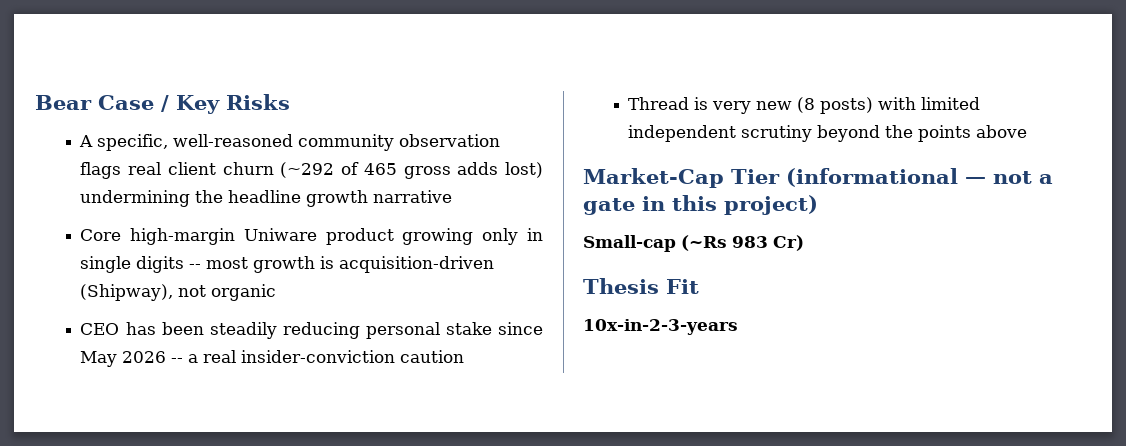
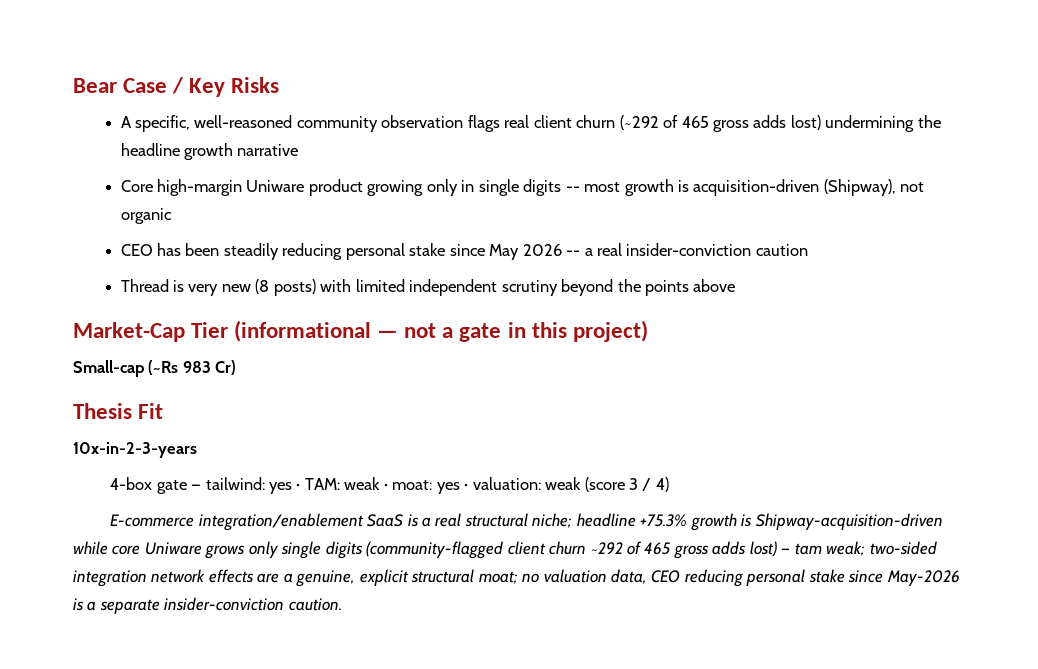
+ 4-box gate — tailwind: yes · TAM: weak · moat: yes · valuation: weak (score 3 / 4)
+ E-commerce integration/enablement SaaS is a real structural niche; headline +75.3% growth is Shipway-acquisition-driven while core Uniware grows only single digits (community-flagged client churn ~292 of 465 gross adds lost) — tam weak; two-sided integration network effects are a genuine, explicit structural moat; no valuation data, CEO reducing personal stake since May-2026 is a separate insider-conviction caution.

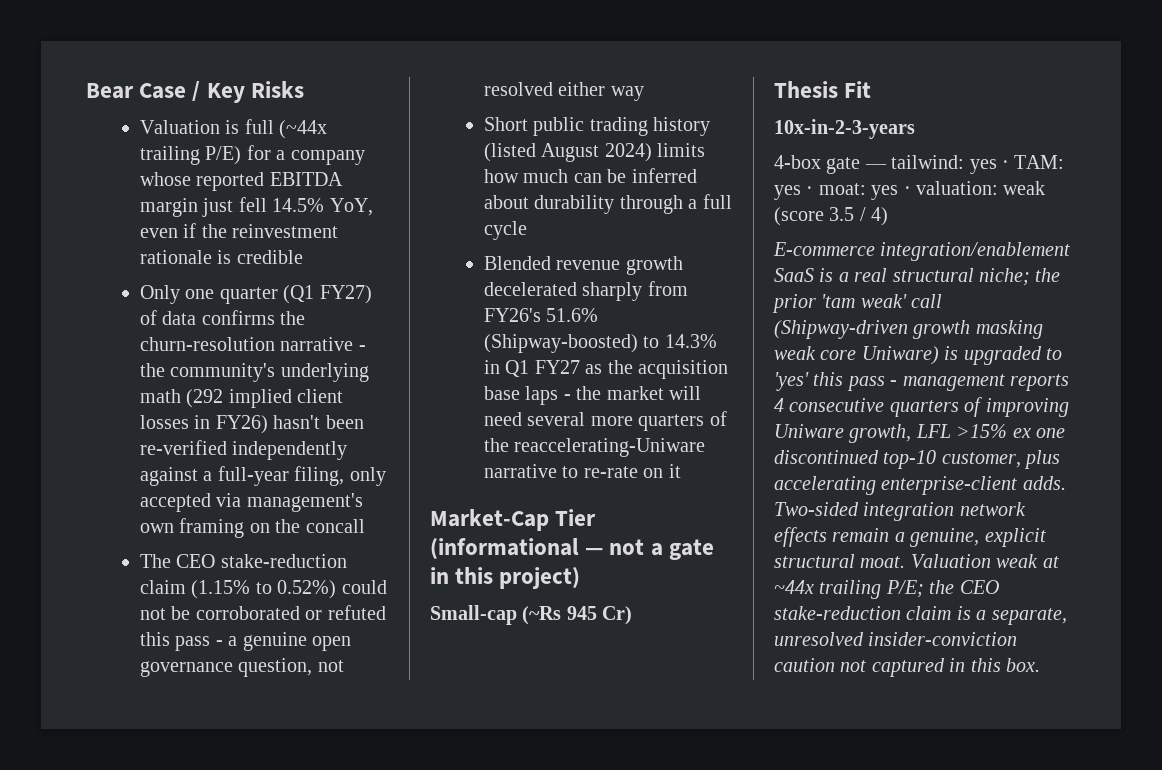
- A specific, well-reasoned community observation flags real client churn (~292 of 465 gross adds lost) undermining the headline growth narrative
- Core high-margin Uniware product growing only in single digits -- most growth is acquisition-driven (Shipway), not organic
- CEO has been steadily reducing personal stake since May 2026 -- a real insider-conviction caution
- Thread is very new (8 posts) with limited independent scrutiny beyond the points above
+ Valuation is full (~44x trailing P/E) for a company whose reported EBITDA margin just fell 14.5% YoY, even if the reinvestment rationale is credible
+ Only one quarter (Q1 FY27) of data confirms the churn-resolution narrative - the community's underlying math (292 implied client losses in FY26) hasn't been re-verified independently against a full-year filing, only accepted via management's own framing on the concall
+ The CEO stake-reduction claim (1.15% to 0.52%) could not be corroborated or refuted this pass - a genuine open governance question, not resolved either way
+ Short public trading history (listed August 2024) limits how much can be inferred about durability through a full cycle
+ Blended revenue growth decelerated sharply from FY26's 51.6% (Shipway-boosted) to 14.3% in Q1 FY27 as the acquisition base laps - the market will need several more quarters of the reaccelerating-Uniware narrative to re-rate on it
- Small-cap (~Rs 983 Cr)
+ Small-cap (~Rs 945 Cr)
- 4-box gate — tailwind: yes · TAM: weak · moat: yes · valuation: weak (score 3 / 4)
+ 4-box gate — tailwind: yes · TAM: yes · moat: yes · valuation: weak (score 3.5 / 4)
- E-commerce integration/enablement SaaS is a real structural niche; headline +75.3% growth is Shipway-acquisition-driven while core Uniware grows only single digits (community-flagged client churn ~292 of 465 gross adds lost) — tam weak; two-sided integration network effects are a genuine, explicit structural moat; no valuation data, CEO reducing personal stake since May-2026 is a separate insider-conviction caution.
+ E-commerce integration/enablement SaaS is a real structural niche; the prior 'tam weak' call (Shipway-driven growth masking weak core Uniware) is upgraded to 'yes' this pass - management reports 4 consecutive quarters of improving Uniware growth, LFL >15% ex one discontinued top-10 customer, plus accelerating enterprise-client adds. Two-sided integration network effects remain a genuine, explicit structural moat. Valuation weak at ~44x trailing P/E; the CEO stake-reduction claim is a separate, unresolved insider-conviction caution not captured in this box.

